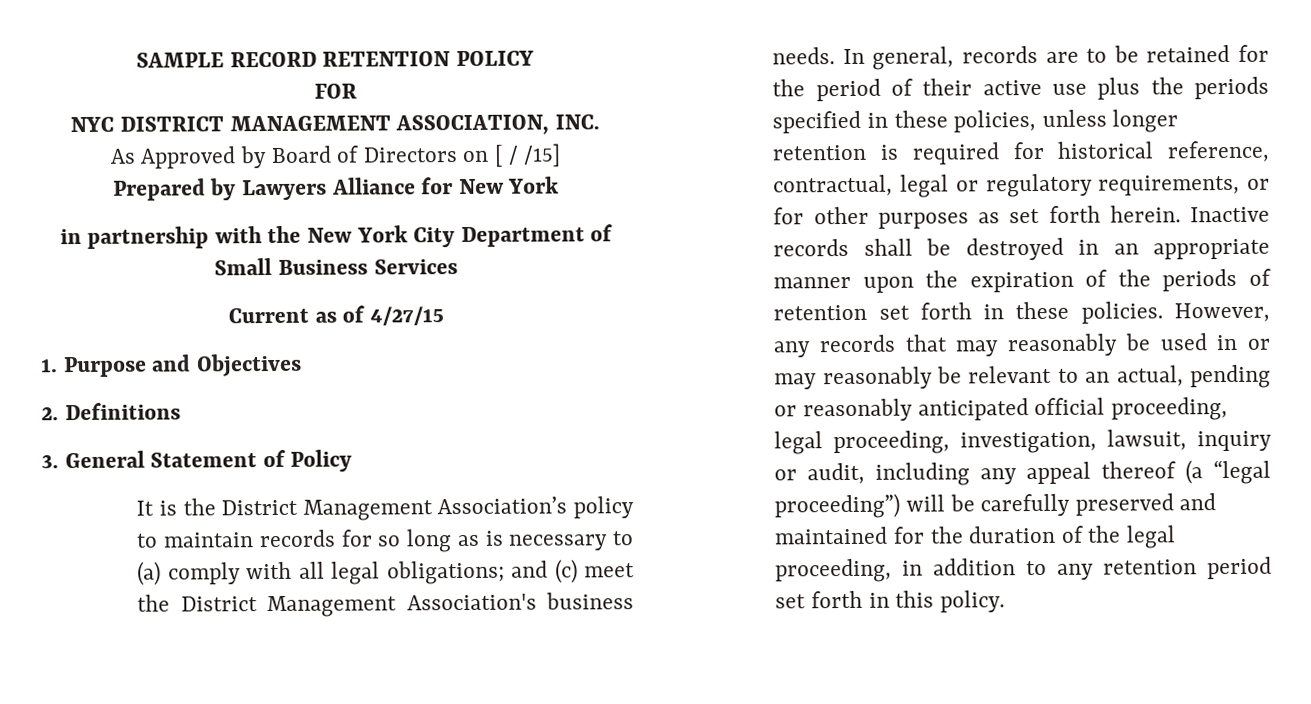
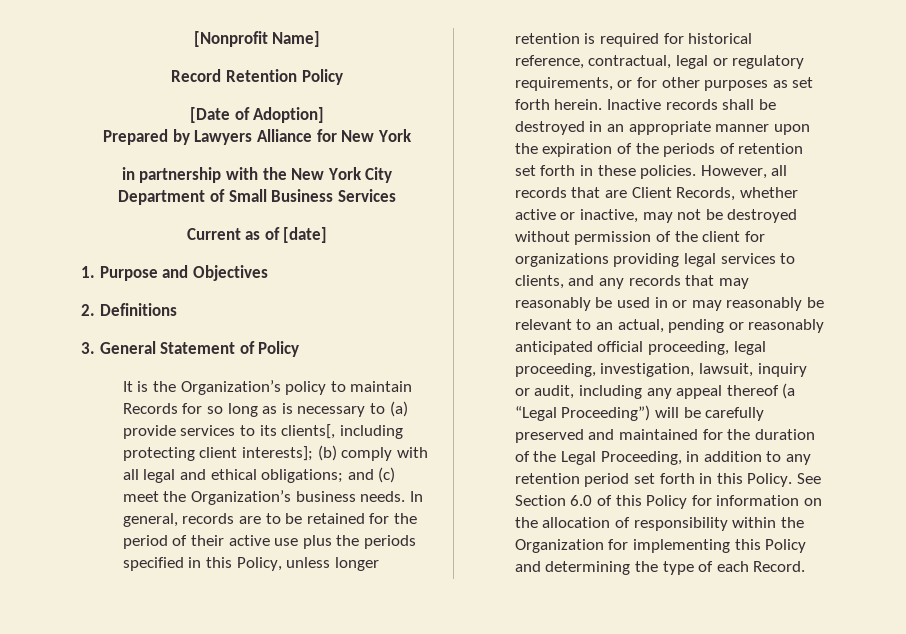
- SAMPLE RECORD RETENTION POLICY
- FOR
- NYC DISTRICT MANAGEMENT ASSOCIATION, INC.
- As Approved by Board of Directors on [ / /15]
+ [Nonprofit Name]
+ Record Retention Policy
+ [Date of Adoption]
- Current as of 4/27/15
+ Current as of [date]
- It is the District Management Association’s policy to maintain records for so long as is necessary to (a) comply with all legal obligations; and (c) meet the District Management Association's business needs.
+ It is the Organization’s policy to maintain Records for so long as is necessary to (a) provide services to its clients[, including protecting client interests]; (b) comply with all legal and ethical obligations; and (c) meet the Organization’s business needs.
- In general, records are to be retained for the period of their active use plus the periods specified in these policies, unless longer retention is required for historical reference, contractual, legal or regulatory requirements, or for other purposes as set forth herein.
+ In general, records are to be retained for the period of their active use plus the periods specified in this Policy, unless longer retention is required for historical reference, contractual, legal or regulatory requirements, or for other purposes as set forth herein.
- However, any records that may reasonably be used in or may reasonably be relevant to an actual, pending or reasonably anticipated official proceeding, legal proceeding, investigation, lawsuit, inquiry or audit, including any appeal thereof (a “legal proceeding”) will be carefully preserved and maintained for the duration of the legal proceeding, in addition to any retention period set forth in this policy.
+ However, all records that are Client Records, whether active or inactive, may not be destroyed without permission of the client for organizations providing legal services to clients, and any records that may reasonably be used in or may reasonably be relevant to an actual, pending or reasonably anticipated official proceeding, legal proceeding, investigation, lawsuit, inquiry or audit, including any appeal thereof (a “Legal Proceeding”) will be carefully preserved and maintained for the duration of the Legal Proceeding, in addition to any retention period set forth in this Policy. See Section 6.0 of this Policy for information on the allocation of responsibility within the Organization for implementing this Policy and determining the type of each Record.

